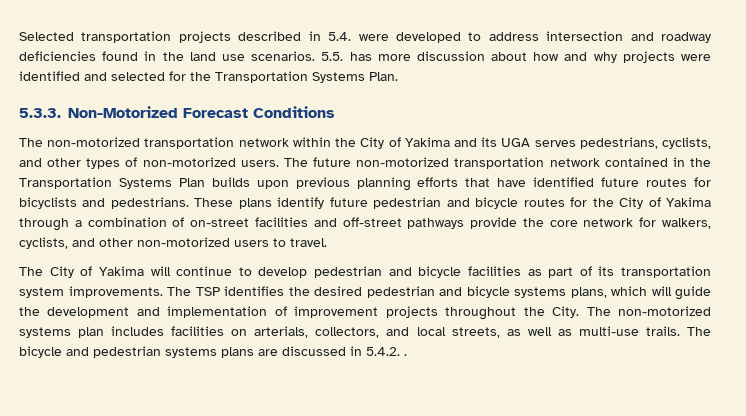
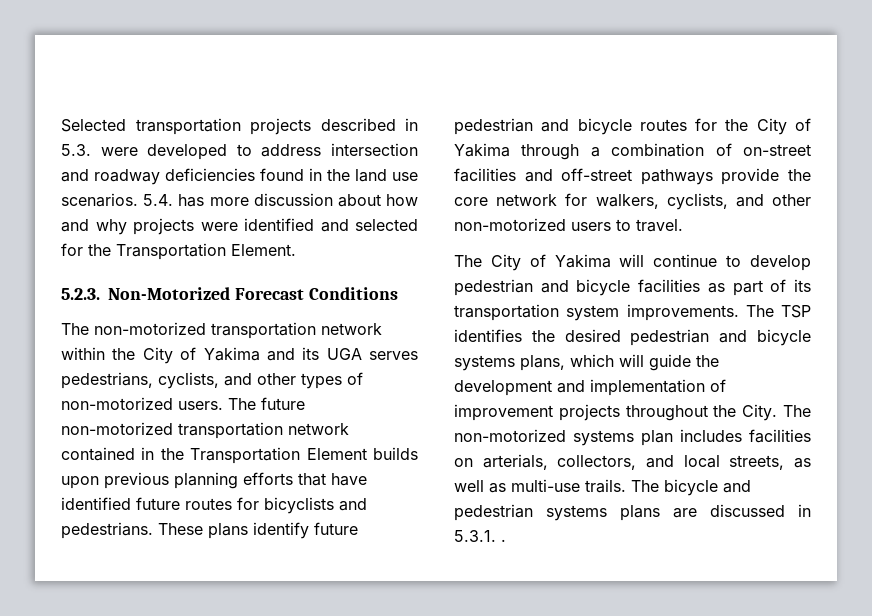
- Selected transportation projects described in 5.4. were developed to address intersection and roadway deficiencies found in the land use scenarios.
+ Selected transportation projects described in 5.3. were developed to address intersection and roadway deficiencies found in the land use scenarios.
- 5.5. has more discussion about how and why projects were identified and selected for the Transportation Systems Plan.
- 5.3.3. Non-Motorized Forecast Conditions
+ 5.4. has more discussion about how and why projects were identified and selected for the Transportation Element.
+ 5.2.3. Non-Motorized Forecast Conditions
- The future non-motorized transportation network contained in the Transportation Systems Plan builds upon previous planning efforts that have identified future routes for bicyclists and pedestrians.
+ The future non-motorized transportation network contained in the Transportation Element builds upon previous planning efforts that have identified future routes for bicyclists and pedestrians.
- The bicycle and pedestrian systems plans are discussed in 5.4.2. .
+ The bicycle and pedestrian systems plans are discussed in 5.3.1. .

